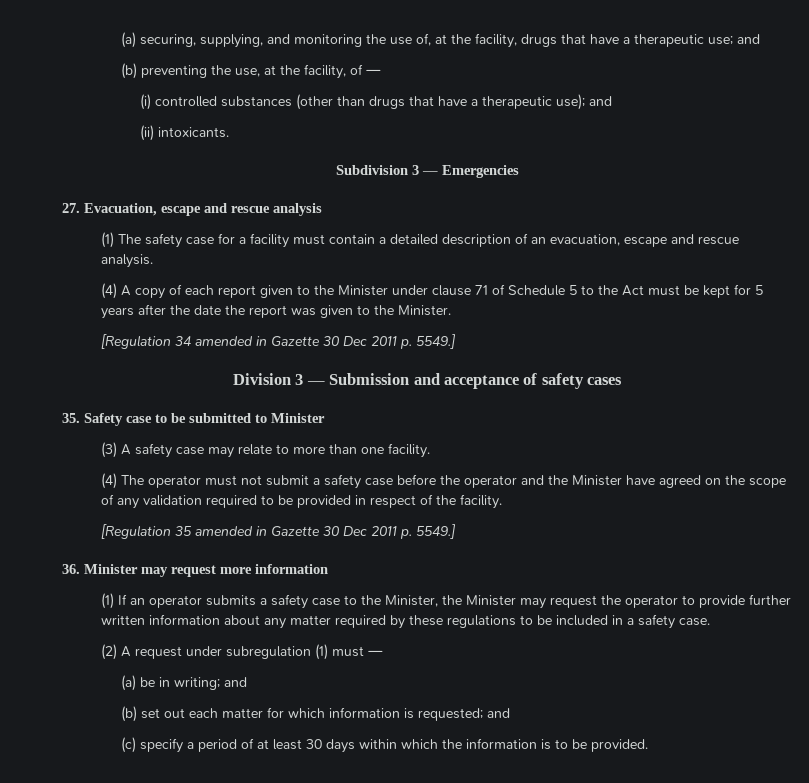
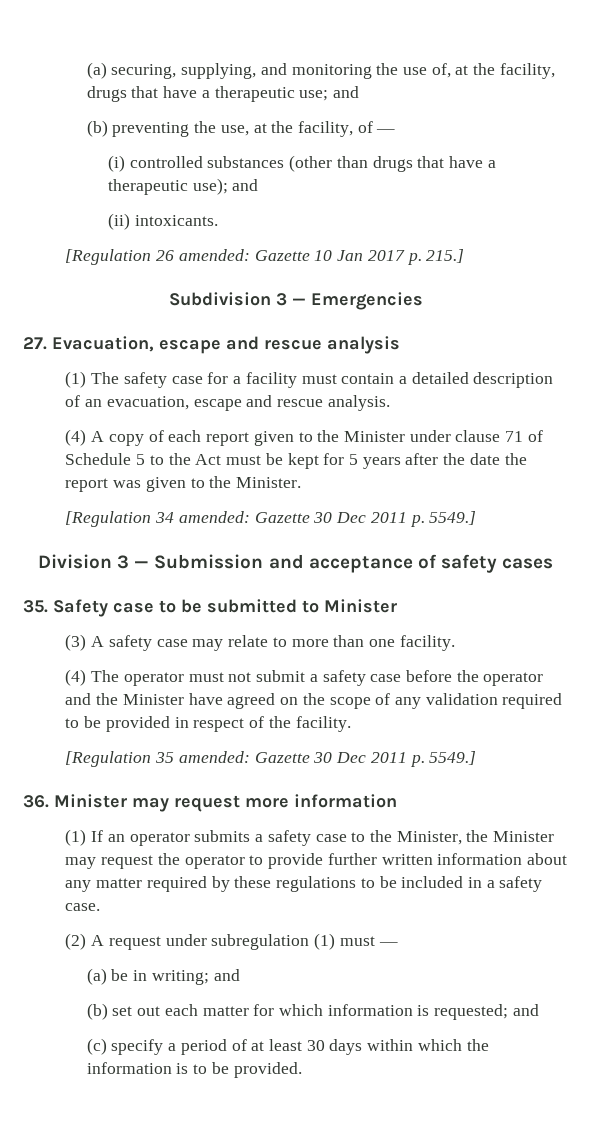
+ [Regulation 26 amended: Gazette 10 Jan 2017 p. 215.]
- [Regulation 34 amended in Gazette 30 Dec 2011 p. 5549.]
+ [Regulation 34 amended: Gazette 30 Dec 2011 p. 5549.]
- [Regulation 35 amended in Gazette 30 Dec 2011 p. 5549.]
+ [Regulation 35 amended: Gazette 30 Dec 2011 p. 5549.]

